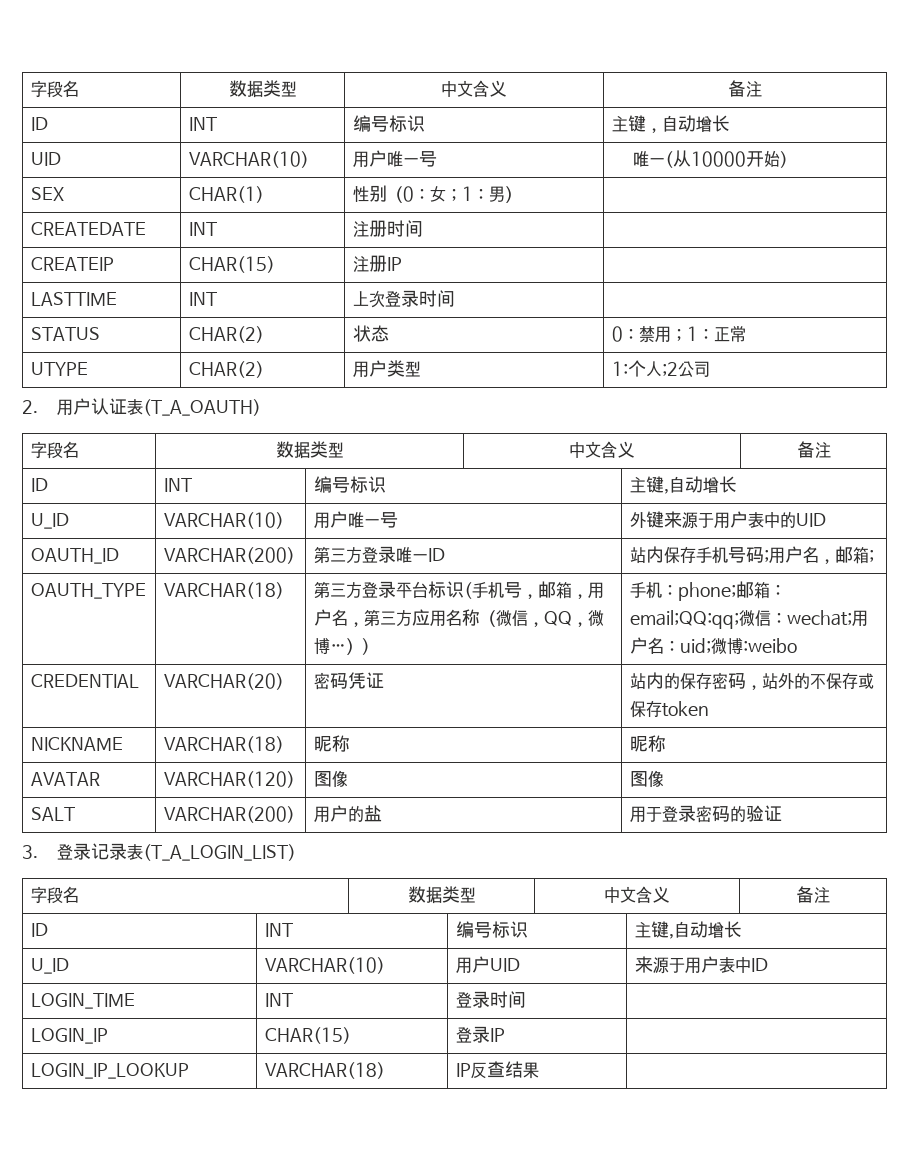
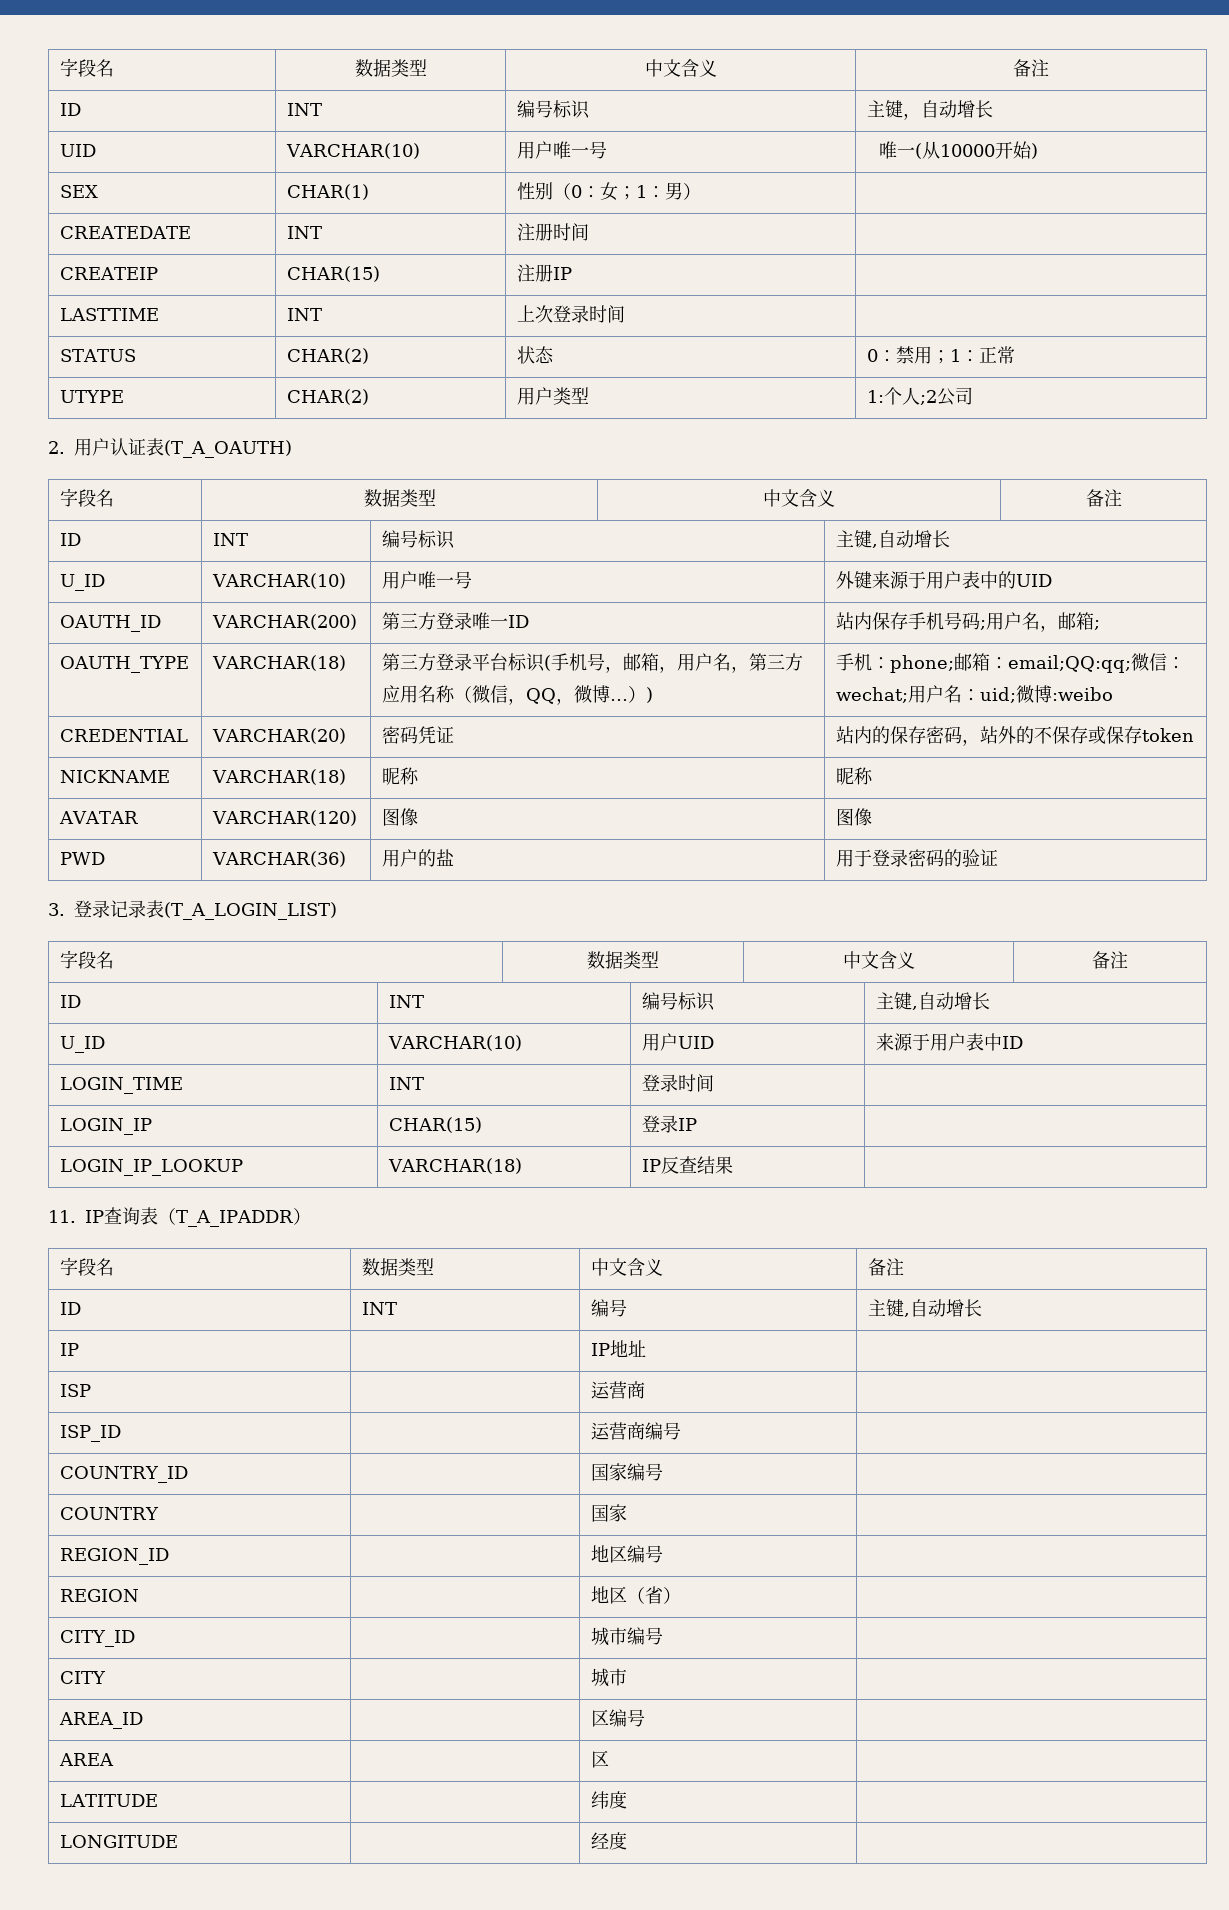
- SALT | VARCHAR(200) | 用户的盐 | 用于登录密码的验证
+ PWD | VARCHAR(36) | 用户的盐 | 用于登录密码的验证
+ 11. IP查询表（T_A_IPADDR）
+ 字段名 | 数据类型 | 中文含义 | 备注
+ ID | INT | 编号 | 主键,自动增长
+ IP | | IP地址 |
+ ISP | | 运营商 |
+ ISP_ID | | 运营商编号 |
+ COUNTRY_ID | | 国家编号 |
+ COUNTRY | | 国家 |
+ REGION_ID | | 地区编号 |
+ REGION | | 地区（省） |
+ CITY_ID | | 城市编号 |
+ CITY | | 城市 |
+ AREA_ID | | 区编号 |
+ AREA | | 区 |
+ LATITUDE | | 纬度 |
+ LONGITUDE | | 经度 |

